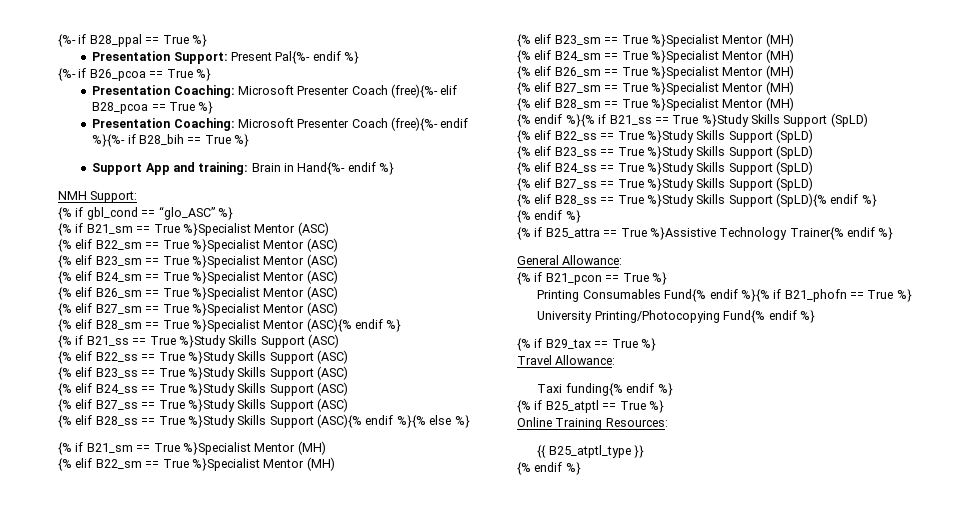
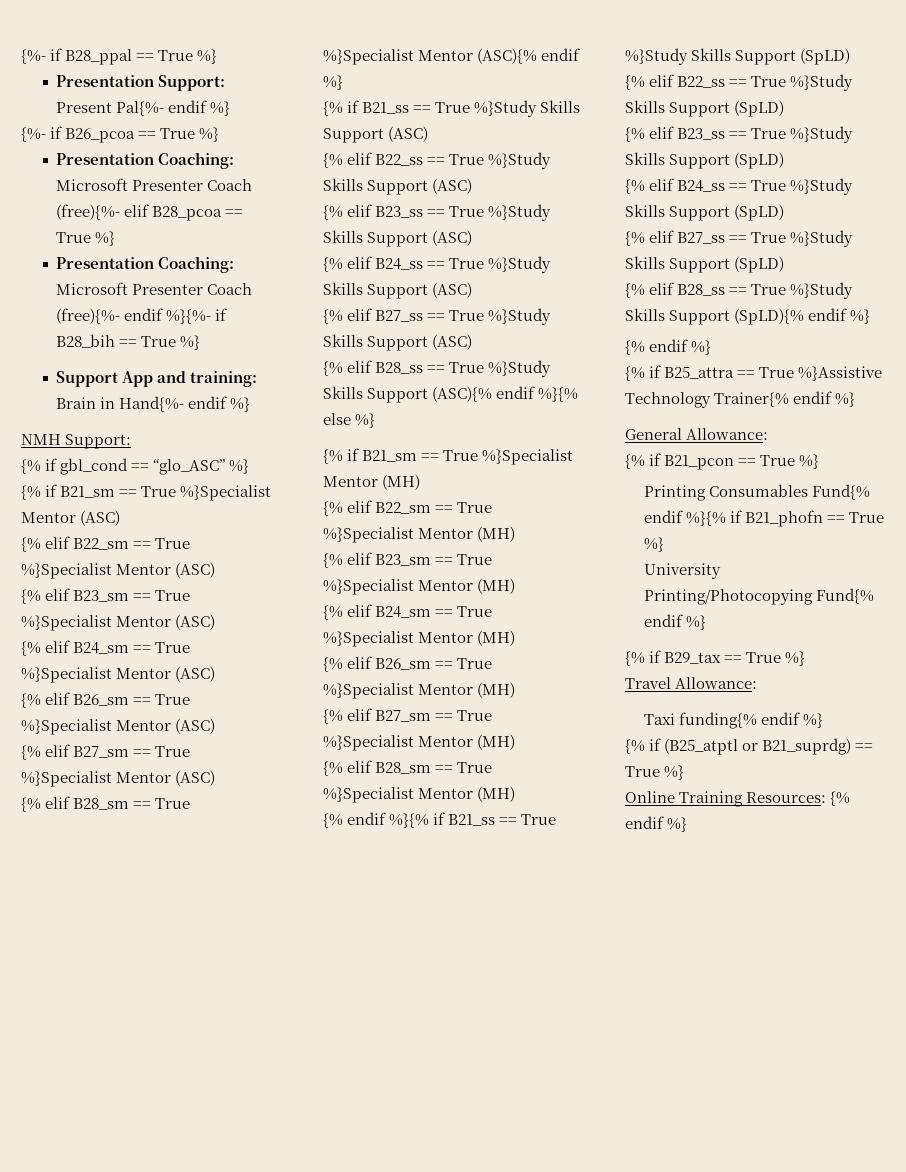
- {% if B25_atptl == True %}
+ {% if (B25_atptl or B21_suprdg) == True %}
- Online Training Resources:
- {{ B25_atptl_type }}
- {% endif %}
+ Online Training Resources: {% endif %}

